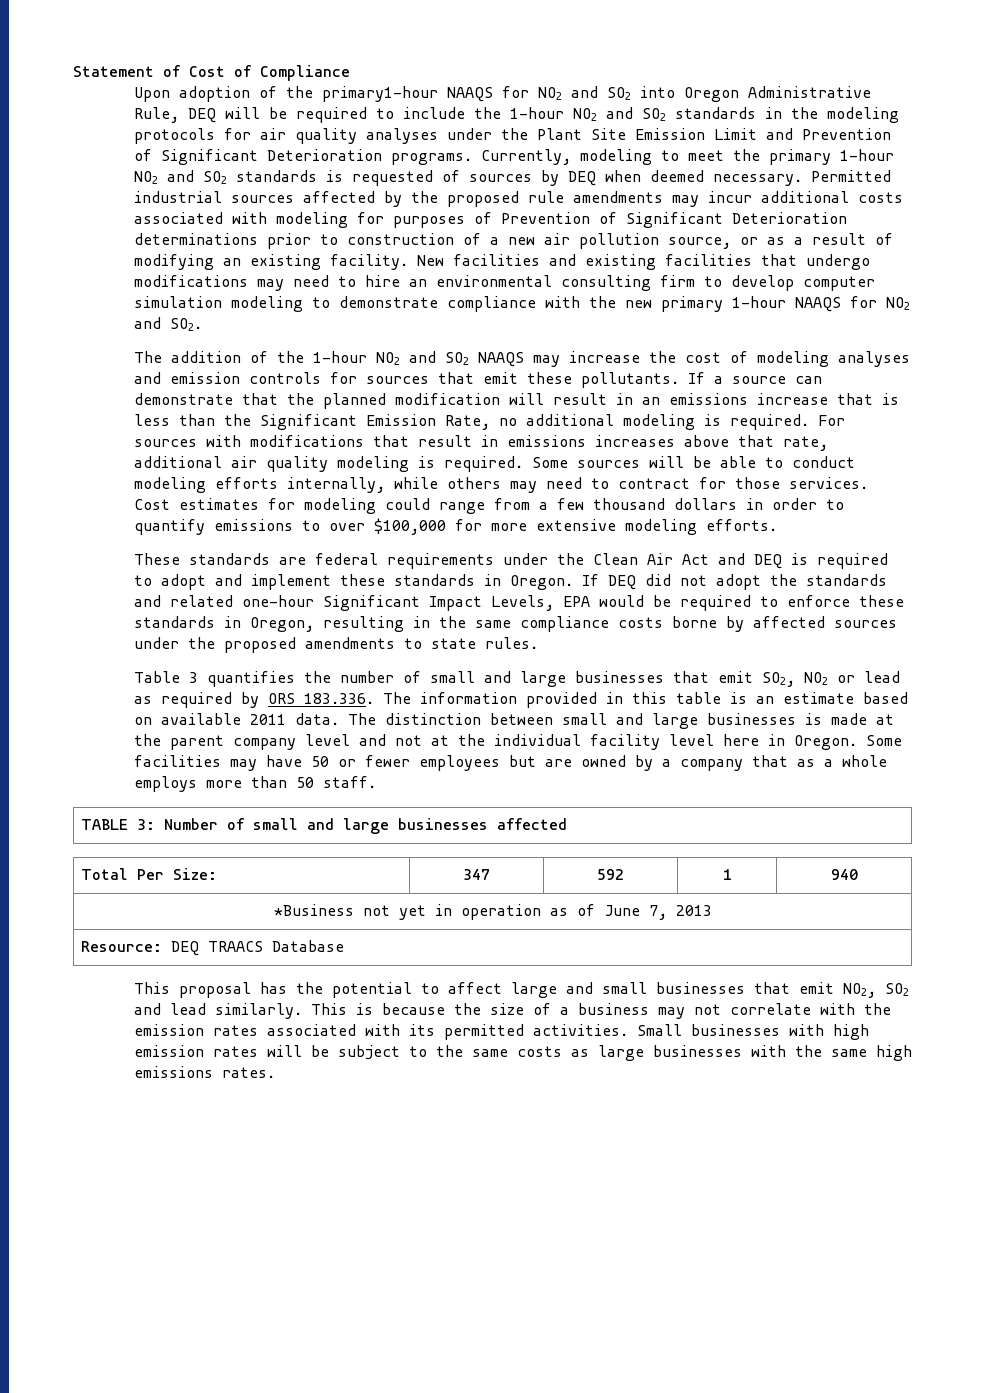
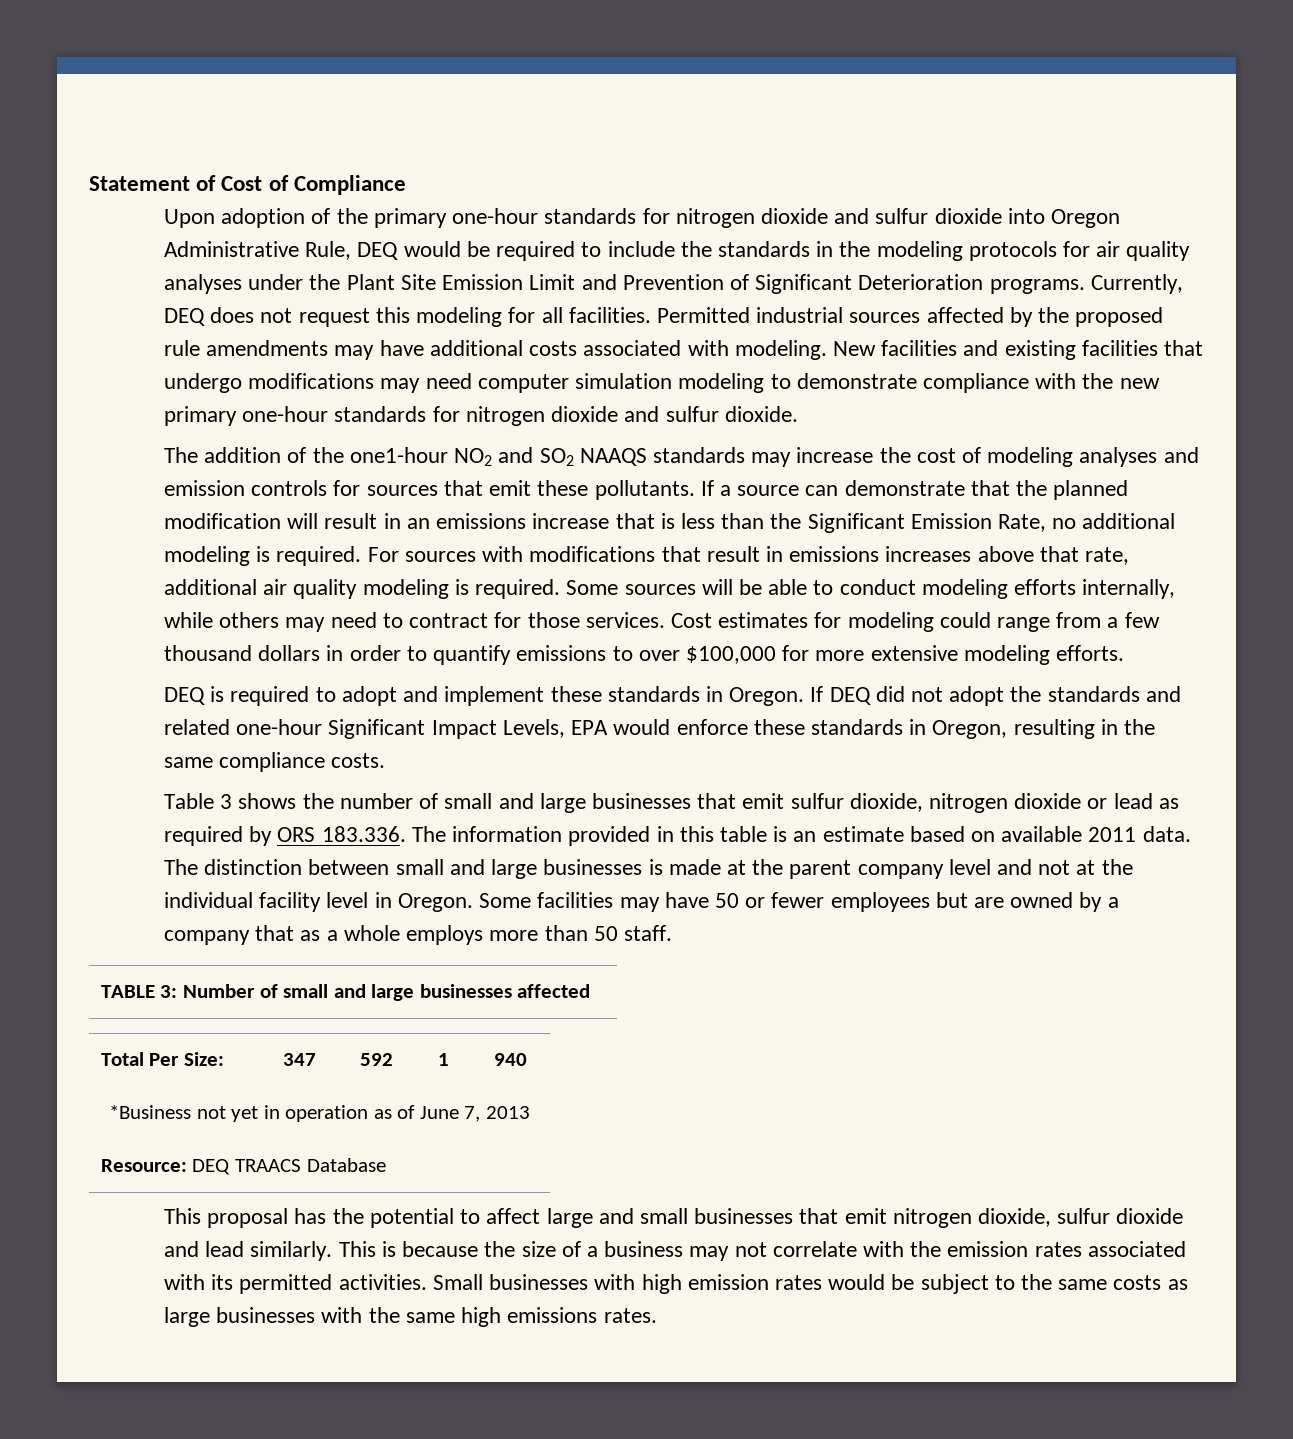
- Upon adoption of the primary1-hour NAAQS for NO2 and SO2 into Oregon Administrative Rule, DEQ will be required to include the 1-hour NO2 and SO2 standards in the modeling protocols for air quality analyses under the Plant Site Emission Limit and Prevention of Significant Deterioration programs.
+ Upon adoption of the primary one-hour standards for nitrogen dioxide and sulfur dioxide into Oregon Administrative Rule, DEQ would be required to include the standards in the modeling protocols for air quality analyses under the Plant Site Emission Limit and Prevention of Significant Deterioration programs.
- Currently, modeling to meet the primary 1-hour NO2 and SO2 standards is requested of sources by DEQ when deemed necessary.
+ Currently, DEQ does not request this modeling for all facilities.
- Permitted industrial sources affected by the proposed rule amendments may incur additional costs associated with modeling for purposes of Prevention of Significant Deterioration determinations prior to construction of a new air pollution source, or as a result of modifying an existing facility.
+ Permitted industrial sources affected by the proposed rule amendments may have additional costs associated with modeling.
- New facilities and existing facilities that undergo modifications may need to hire an environmental consulting firm to develop computer simulation modeling to demonstrate compliance with the new primary 1-hour NAAQS for NO2 and SO2.
+ New facilities and existing facilities that undergo modifications may need computer simulation modeling to demonstrate compliance with the new primary one-hour standards for nitrogen dioxide and sulfur dioxide.
- The addition of the 1-hour NO2 and SO2 NAAQS may increase the cost of modeling analyses and emission controls for sources that emit these pollutants.
+ The addition of the one1-hour NO2 and SO2 NAAQS standards may increase the cost of modeling analyses and emission controls for sources that emit these pollutants.
- These standards are federal requirements under the Clean Air Act and DEQ is required to adopt and implement these standards in Oregon.
+ DEQ is required to adopt and implement these standards in Oregon.
- If DEQ did not adopt the standards and related one-hour Significant Impact Levels, EPA would be required to enforce these standards in Oregon, resulting in the same compliance costs borne by affected sources under the proposed amendments to state rules.
+ If DEQ did not adopt the standards and related one-hour Significant Impact Levels, EPA would enforce these standards in Oregon, resulting in the same compliance costs.
- Table 3 quantifies the number of small and large businesses that emit SO2, NO2 or lead as required by ORS 183.336. The information provided in this table is an estimate based on available 2011 data.
+ Table 3 shows the number of small and large businesses that emit sulfur dioxide, nitrogen dioxide or lead as required by ORS 183.336. The information provided in this table is an estimate based on available 2011 data.
- The distinction between small and large businesses is made at the parent company level and not at the individual facility level here in Oregon.
+ The distinction between small and large businesses is made at the parent company level and not at the individual facility level in Oregon.
- This proposal has the potential to affect large and small businesses that emit NO2, SO2 and lead similarly.
+ This proposal has the potential to affect large and small businesses that emit nitrogen dioxide, sulfur dioxide and lead similarly.
- Small businesses with high emission rates will be subject to the same costs as large businesses with the same high emissions rates.
+ Small businesses with high emission rates would be subject to the same costs as large businesses with the same high emissions rates.

